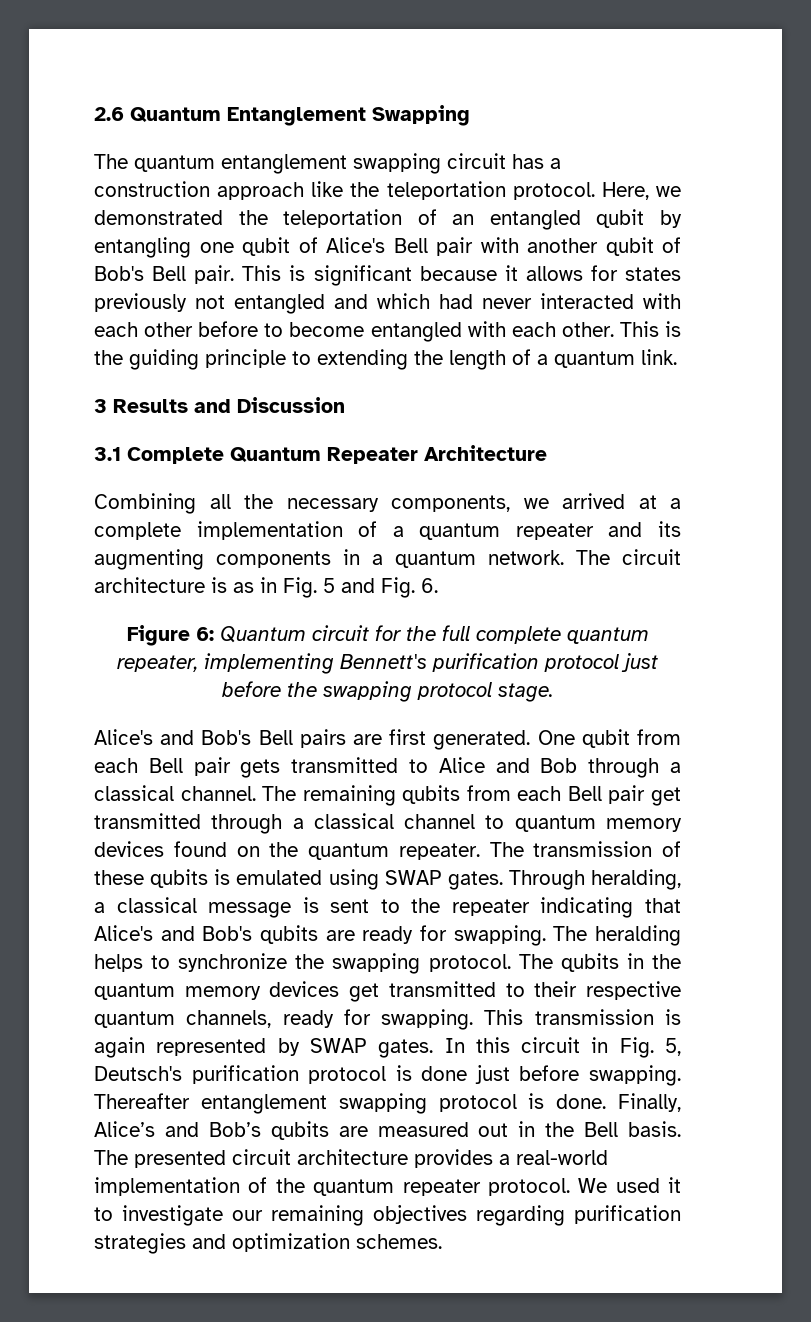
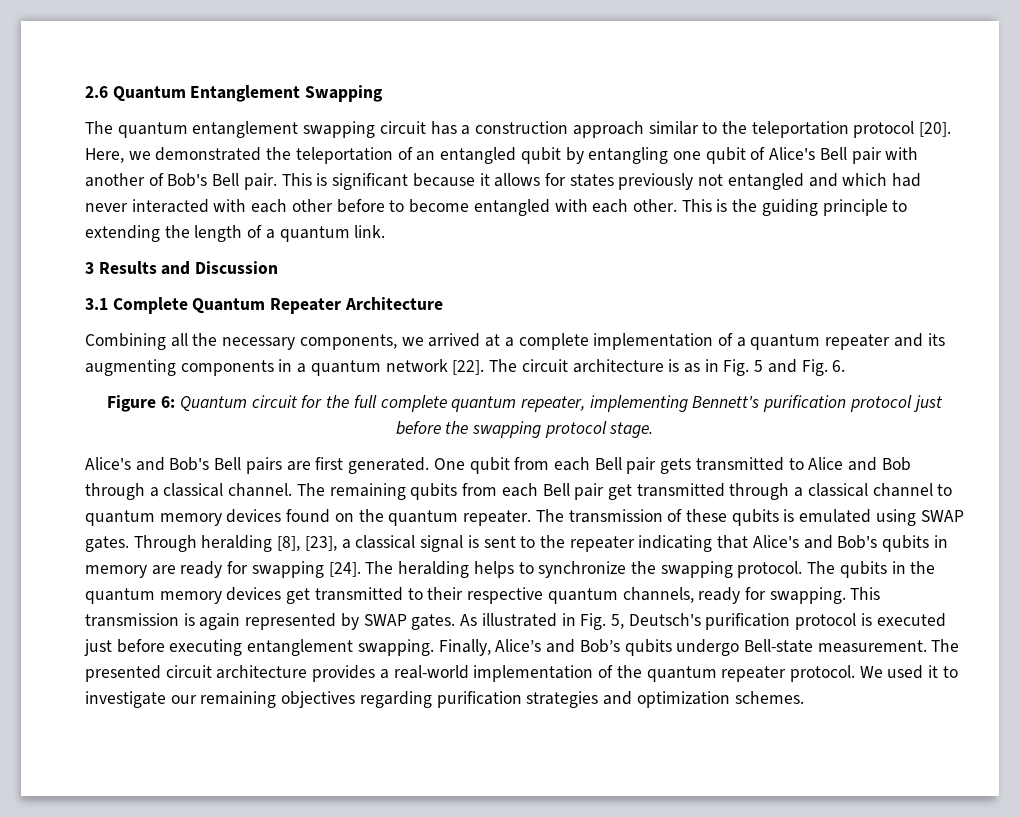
- The quantum entanglement swapping circuit has a construction approach like the teleportation protocol.
+ The quantum entanglement swapping circuit has a construction approach similar to the teleportation protocol [20].
- Here, we demonstrated the teleportation of an entangled qubit by entangling one qubit of Alice's Bell pair with another qubit of Bob's Bell pair.
+ Here, we demonstrated the teleportation of an entangled qubit by entangling one qubit of Alice's Bell pair with another of Bob's Bell pair.
- Combining all the necessary components, we arrived at a complete implementation of a quantum repeater and its augmenting components in a quantum network.
+ Combining all the necessary components, we arrived at a complete implementation of a quantum repeater and its augmenting components in a quantum network [22].
- Through heralding, a classical message is sent to the repeater indicating that Alice's and Bob's qubits are ready for swapping.
+ Through heralding [8], [23], a classical signal is sent to the repeater indicating that Alice's and Bob's qubits in memory are ready for swapping [24].
- In this circuit in Fig. 5, Deutsch's purification protocol is done just before swapping. Thereafter entanglement swapping protocol is done.
+ As illustrated in Fig. 5, Deutsch's purification protocol is executed just before executing entanglement swapping.
- Finally, Alice’s and Bob’s qubits are measured out in the Bell basis.
+ Finally, Alice’s and Bob’s qubits undergo Bell-state measurement.

